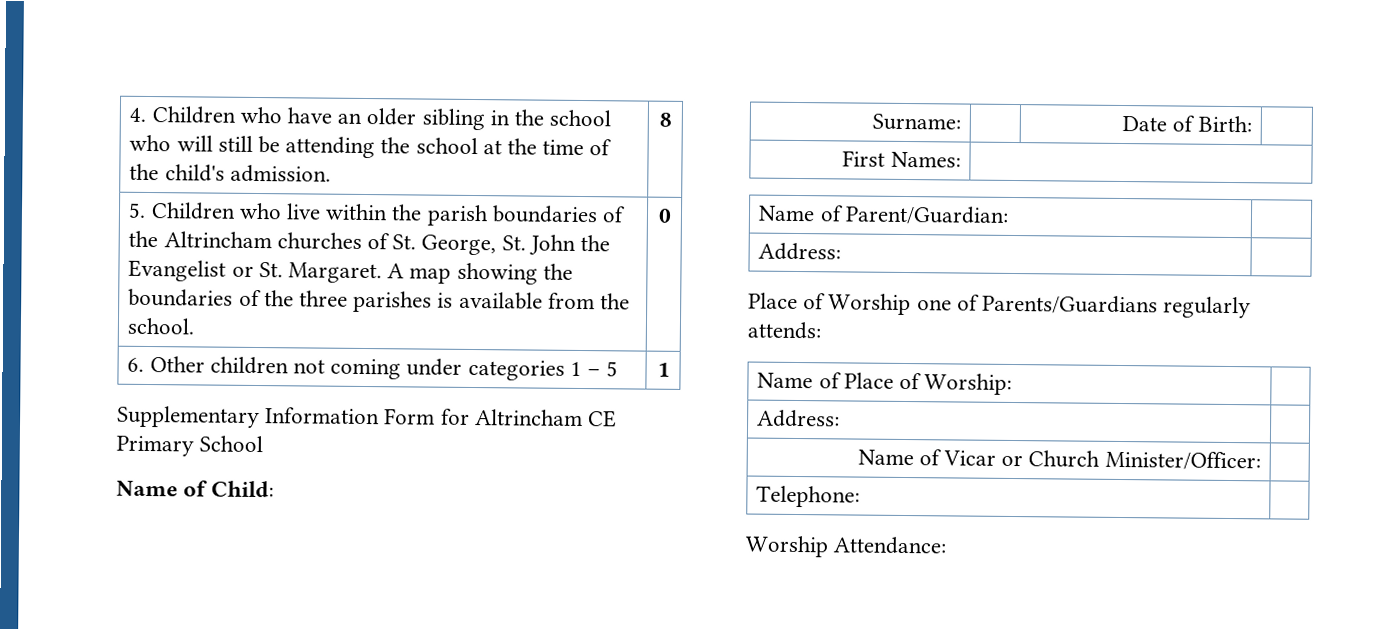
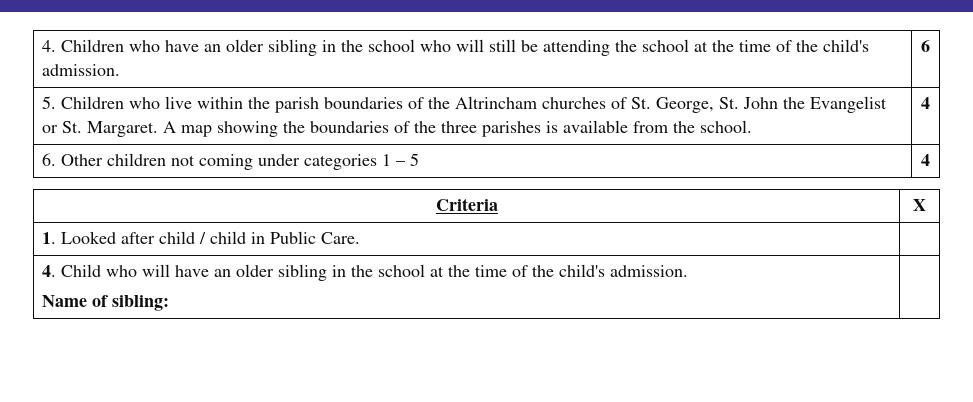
- 4. Children who have an older sibling in the school who will still be attending the school at the time of the child's admission. | 8
+ 4. Children who have an older sibling in the school who will still be attending the school at the time of the child's admission. | 6
- 5. Children who live within the parish boundaries of the Altrincham churches of St. George, St. John the Evangelist or St. Margaret. A map showing the boundaries of the three parishes is available from the school. | 0
+ 5. Children who live within the parish boundaries of the Altrincham churches of St. George, St. John the Evangelist or St. Margaret. A map showing the boundaries of the three parishes is available from the school. | 4
- 6. Other children not coming under categories 1 – 5 | 1
- Supplementary Information Form for Altrincham CE Primary School
- Name of Child:
- Surname: | | Date of Birth: |
- First Names: |
- Name of Parent/Guardian: |
- Address: |
- Place of Worship one of Parents/Guardians regularly attends:
- Name of Place of Worship: |
- Address: |
- Name of Vicar or Church Minister/Officer: |
- Telephone: |
- Worship Attendance:
+ 6. Other children not coming under categories 1 – 5 | 4
+ Criteria | X
+ 1. Looked after child / child in Public Care. |
+ 4. Child who will have an older sibling in the school at the time of the child's admission.
+ Name of sibling: |

